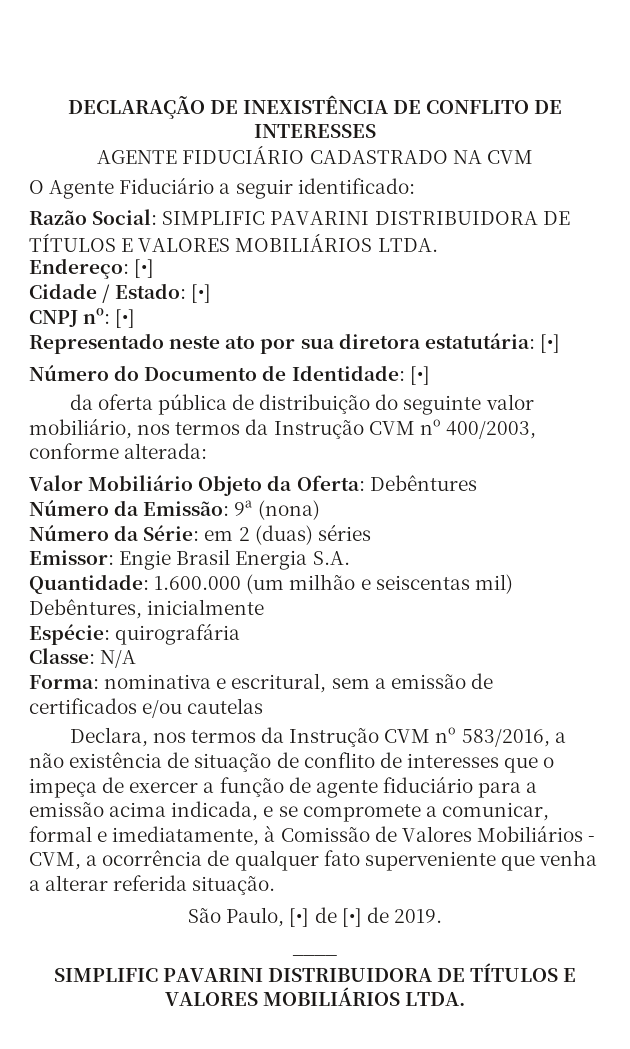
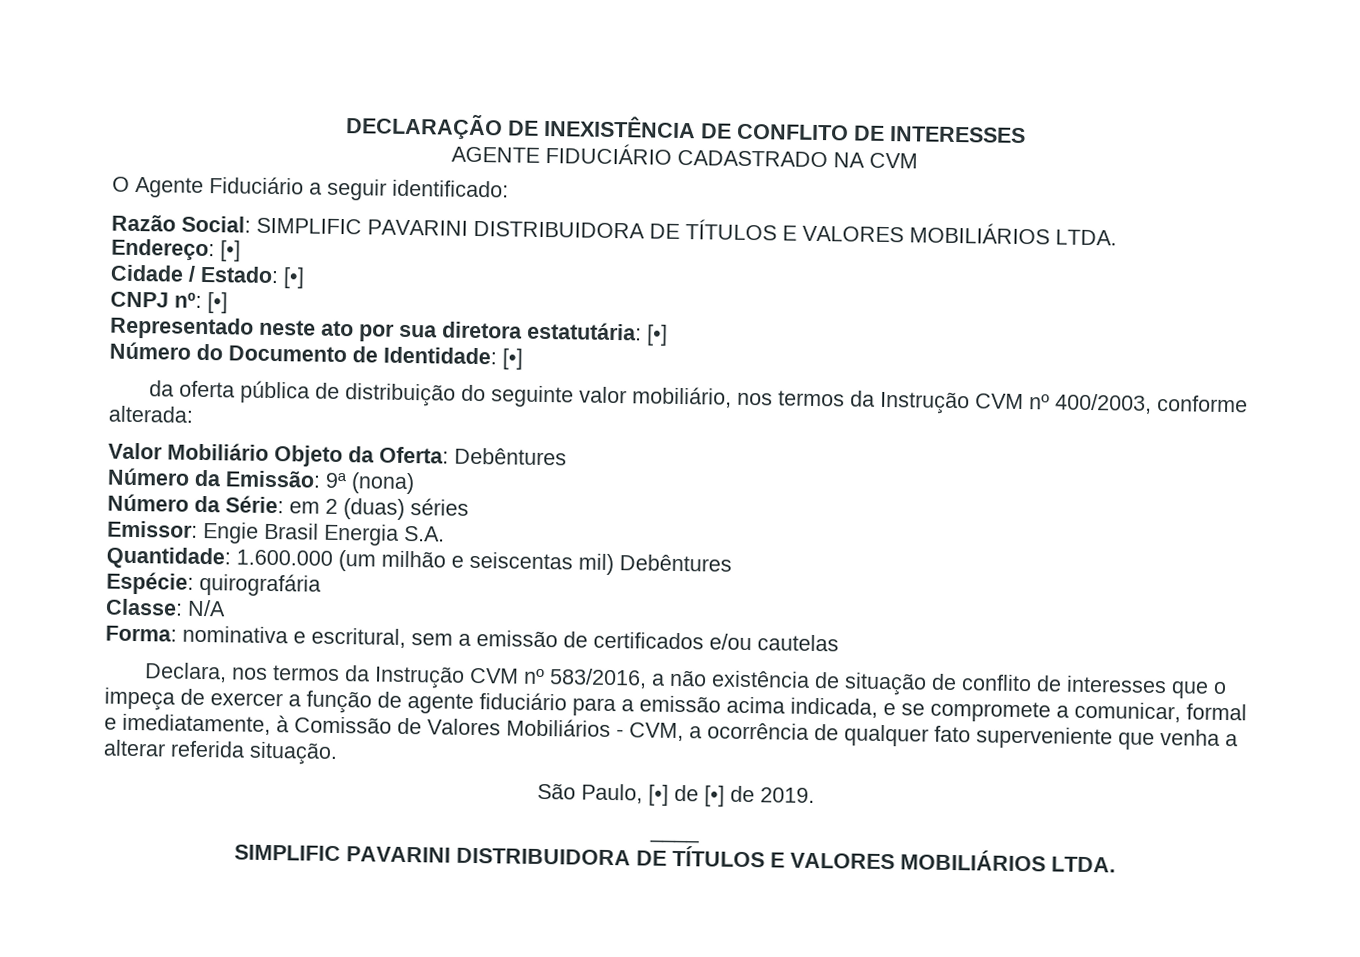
- Quantidade: 1.600.000 (um milhão e seiscentas mil) Debêntures, inicialmente
+ Quantidade: 1.600.000 (um milhão e seiscentas mil) Debêntures

